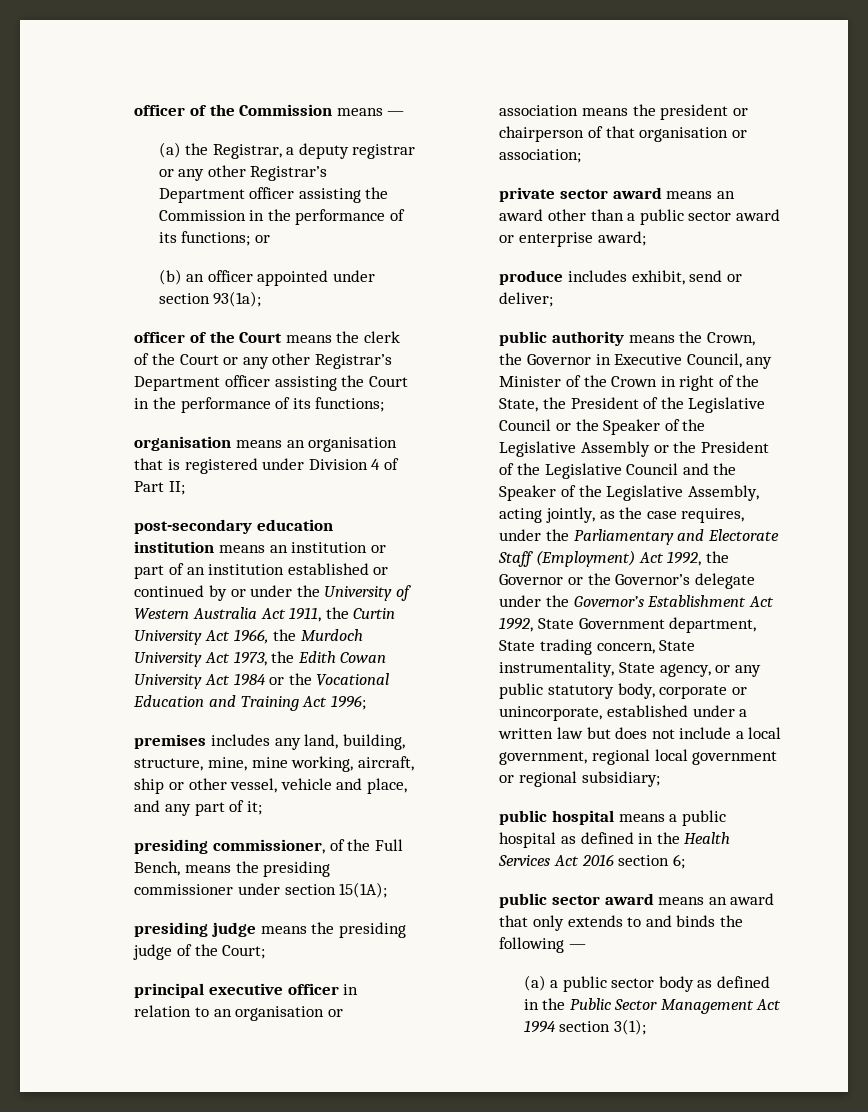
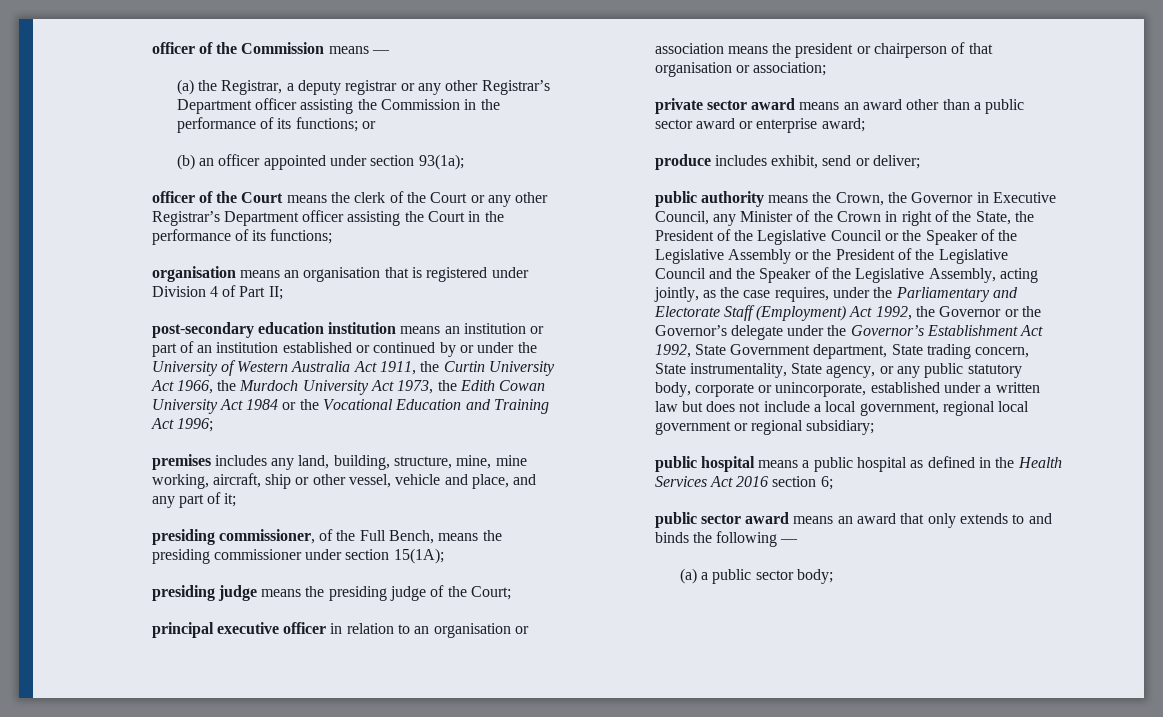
- (a) a public sector body as defined in the Public Sector Management Act 1994 section 3(1);
+ (a) a public sector body;

